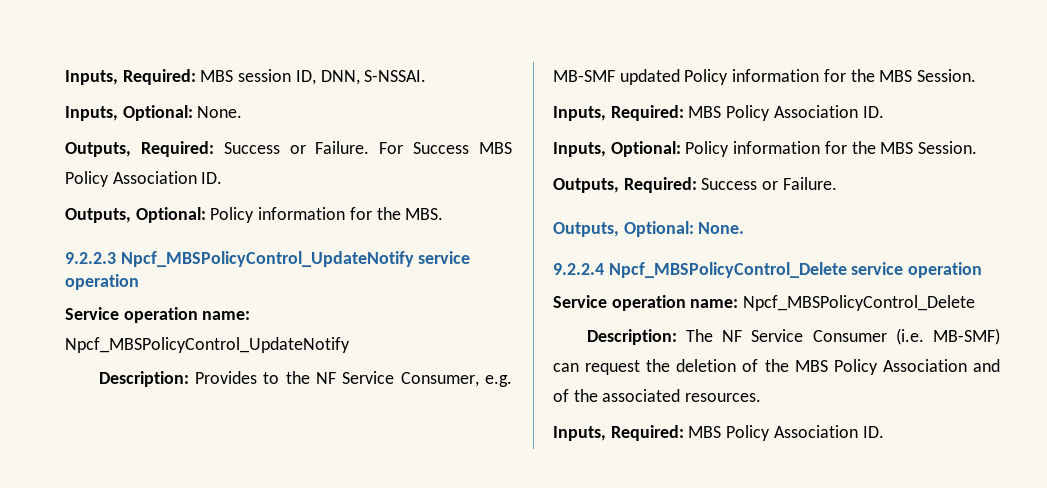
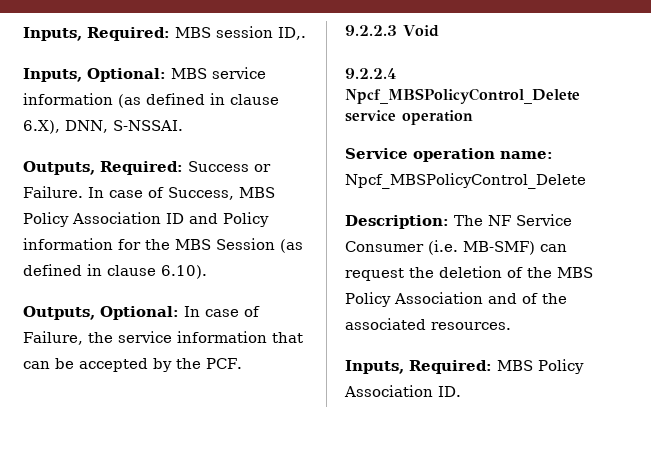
- Inputs, Required: MBS session ID, DNN, S-NSSAI.
- Inputs, Optional: None.
- Outputs, Required: Success or Failure. For Success MBS Policy Association ID.
- Outputs, Optional: Policy information for the MBS.
- 9.2.2.3 Npcf_MBSPolicyControl_UpdateNotify service operation
- Service operation name: Npcf_MBSPolicyControl_UpdateNotify
- Description: Provides to the NF Service Consumer, e.g. MB-SMF updated Policy information for the MBS Session.
- Inputs, Required: MBS Policy Association ID.
- Inputs, Optional: Policy information for the MBS Session.
- Outputs, Required: Success or Failure.
- Outputs, Optional: None.
+ Inputs, Required: MBS session ID,.
+ Inputs, Optional: MBS service information (as defined in clause 6.X), DNN, S-NSSAI.
+ Outputs, Required: Success or Failure. In case of Success, MBS Policy Association ID and Policy information for the MBS Session (as defined in clause 6.10).
+ Outputs, Optional: In case of Failure, the service information that can be accepted by the PCF.
+ 9.2.2.3 Void

